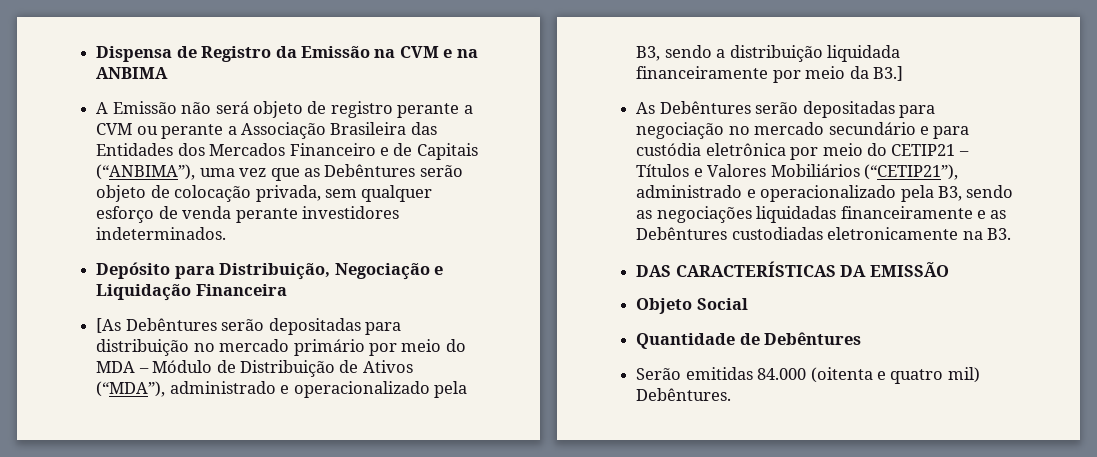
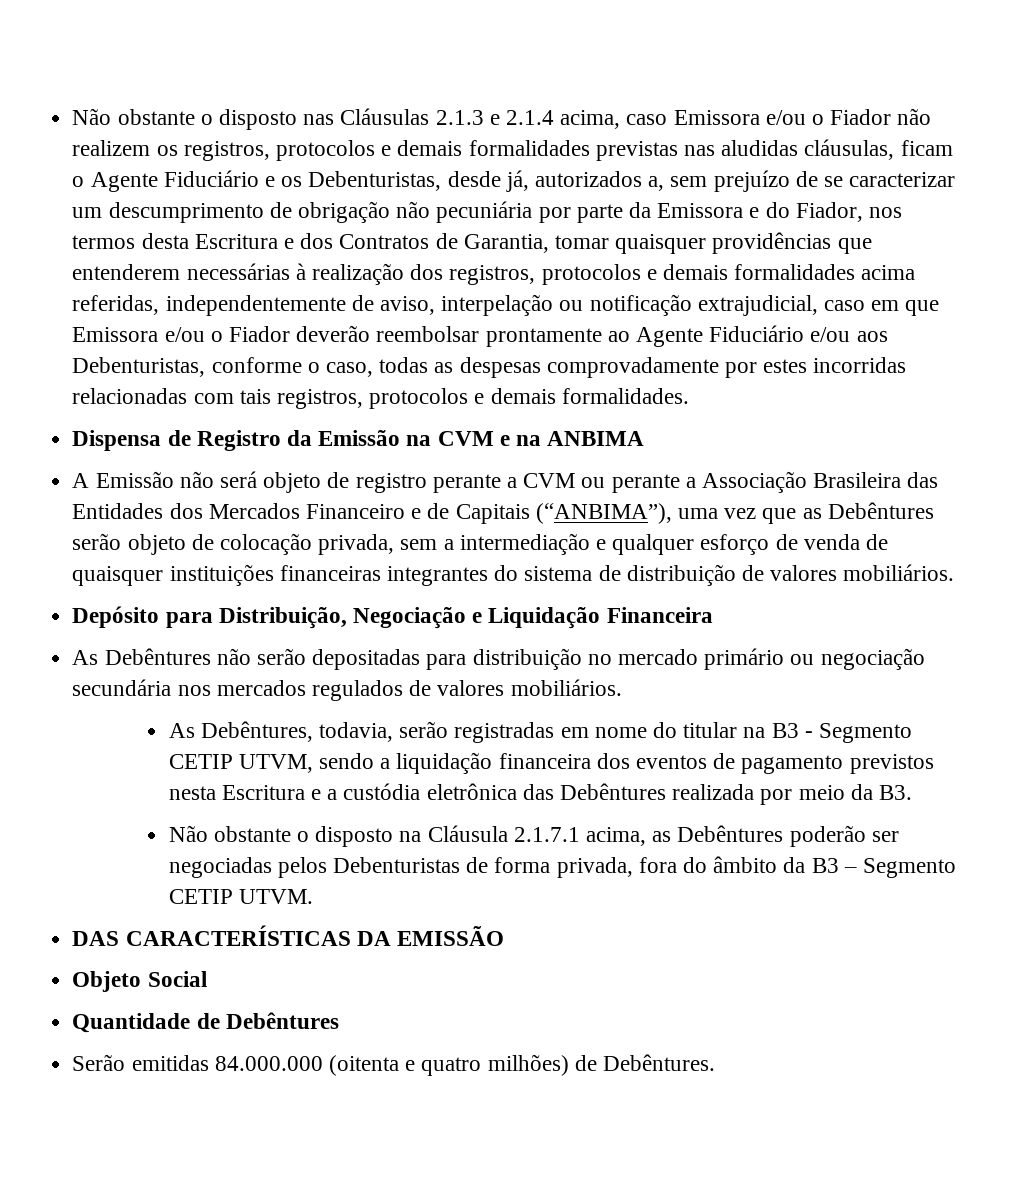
+ Não obstante o disposto nas Cláusulas 2.1.3 e 2.1.4 acima, caso Emissora e/ou o Fiador não realizem os registros, protocolos e demais formalidades previstas nas aludidas cláusulas, ficam o Agente Fiduciário e os Debenturistas, desde já, autorizados a, sem prejuízo de se caracterizar um descumprimento de obrigação não pecuniária por parte da Emissora e do Fiador, nos termos desta Escritura e dos Contratos de Garantia, tomar quaisquer providências que entenderem necessárias à realização dos registros, protocolos e demais formalidades acima referidas, independentemente de aviso, interpelação ou notificação extrajudicial, caso em que Emissora e/ou o Fiador deverão reembolsar prontamente ao Agente Fiduciário e/ou aos Debenturistas, conforme o caso, todas as despesas comprovadamente por estes incorridas relacionadas com tais registros, protocolos e demais formalidades.
- A Emissão não será objeto de registro perante a CVM ou perante a Associação Brasileira das Entidades dos Mercados Financeiro e de Capitais (“ANBIMA”), uma vez que as Debêntures serão objeto de colocação privada, sem qualquer esforço de venda perante investidores indeterminados.
+ A Emissão não será objeto de registro perante a CVM ou perante a Associação Brasileira das Entidades dos Mercados Financeiro e de Capitais (“ANBIMA”), uma vez que as Debêntures serão objeto de colocação privada, sem a intermediação e qualquer esforço de venda de quaisquer instituições financeiras integrantes do sistema de distribuição de valores mobiliários.
- [As Debêntures serão depositadas para distribuição no mercado primário por meio do MDA – Módulo de Distribuição de Ativos (“MDA”), administrado e operacionalizado pela B3, sendo a distribuição liquidada financeiramente por meio da B3.]
- As Debêntures serão depositadas para negociação no mercado secundário e para custódia eletrônica por meio do CETIP21 – Títulos e Valores Mobiliários (“CETIP21”), administrado e operacionalizado pela B3, sendo as negociações liquidadas financeiramente e as Debêntures custodiadas eletronicamente na B3.
+ As Debêntures não serão depositadas para distribuição no mercado primário ou negociação secundária nos mercados regulados de valores mobiliários.
+ As Debêntures, todavia, serão registradas em nome do titular na B3 - Segmento CETIP UTVM, sendo a liquidação financeira dos eventos de pagamento previstos nesta Escritura e a custódia eletrônica das Debêntures realizada por meio da B3.
+ Não obstante o disposto na Cláusula 2.1.7.1 acima, as Debêntures poderão ser negociadas pelos Debenturistas de forma privada, fora do âmbito da B3 – Segmento CETIP UTVM.
- Serão emitidas 84.000 (oitenta e quatro mil) Debêntures.
+ Serão emitidas 84.000.000 (oitenta e quatro milhões) de Debêntures.

